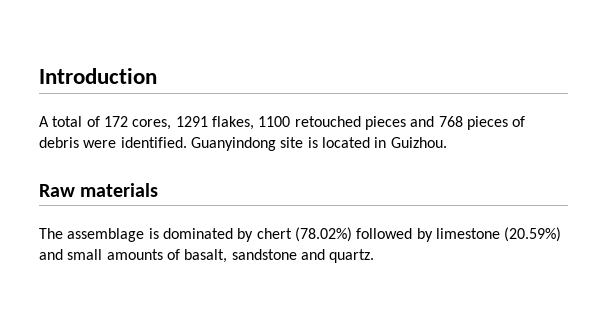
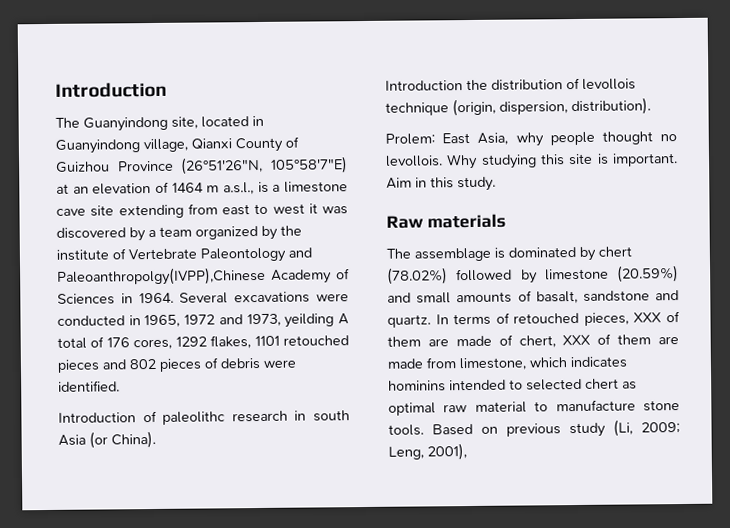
- A total of 172 cores, 1291 flakes, 1100 retouched pieces and 768 pieces of debris were identified. Guanyindong site is located in Guizhou.
+ The Guanyindong site, located in Guanyindong village, Qianxi County of Guizhou Province (26°51′26″N, 105°58′7″E) at an elevation of 1464 m a.s.l., is a limestone cave site extending from east to west it was discovered by a team organized by the institute of Vertebrate Paleontology and Paleoanthropolgy(IVPP),Chinese Academy of Sciences in 1964. Several excavations were conducted in 1965, 1972 and 1973, yeilding A total of 176 cores, 1292 flakes, 1101 retouched pieces and 802 pieces of debris were identified.
+ Introduction of paleolithc research in south Asia (or China).
+ Introduction the distribution of levollois technique (origin, dispersion, distribution).
+ Prolem: East Asia, why people thought no levollois. Why studying this site is important. Aim in this study.
+ In terms of retouched pieces, XXX of them are made of chert, XXX of them are made from limestone, which indicates hominins intended to selected chert as optimal raw material to manufacture stone tools. Based on previous study (Li, 2009; Leng, 2001),

